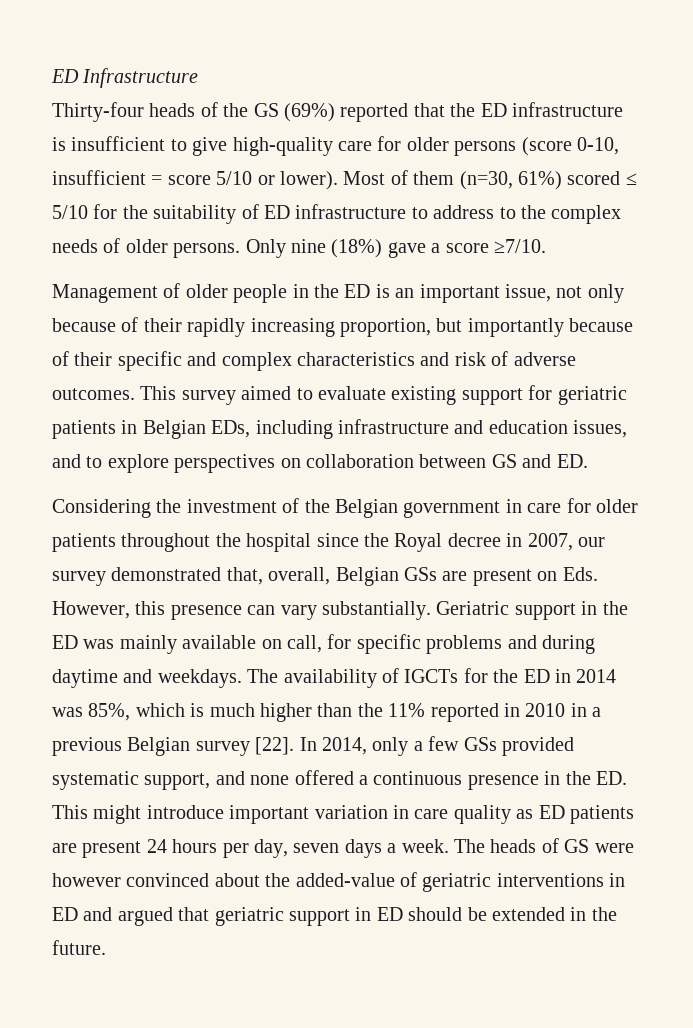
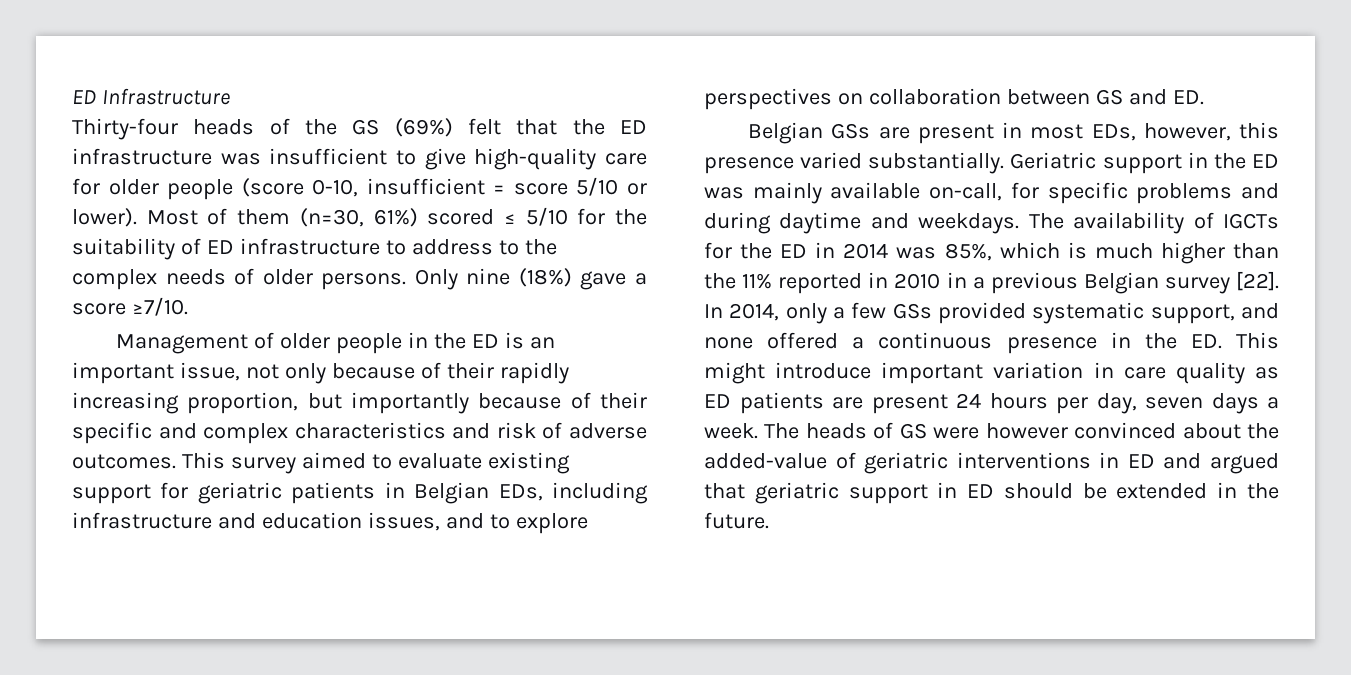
- Thirty-four heads of the GS (69%) reported that the ED infrastructure is insufficient to give high-quality care for older persons (score 0-10, insufficient = score 5/10 or lower).
+ Thirty-four heads of the GS (69%) felt that the ED infrastructure was insufficient to give high-quality care for older people (score 0-10, insufficient = score 5/10 or lower).
- Considering the investment of the Belgian government in care for older patients throughout the hospital since the Royal decree in 2007, our survey demonstrated that, overall, Belgian GSs are present on Eds. However, this presence can vary substantially.
+ Belgian GSs are present in most EDs, however, this presence varied substantially.
- Geriatric support in the ED was mainly available on call, for specific problems and during daytime and weekdays.
+ Geriatric support in the ED was mainly available on-call, for specific problems and during daytime and weekdays.

